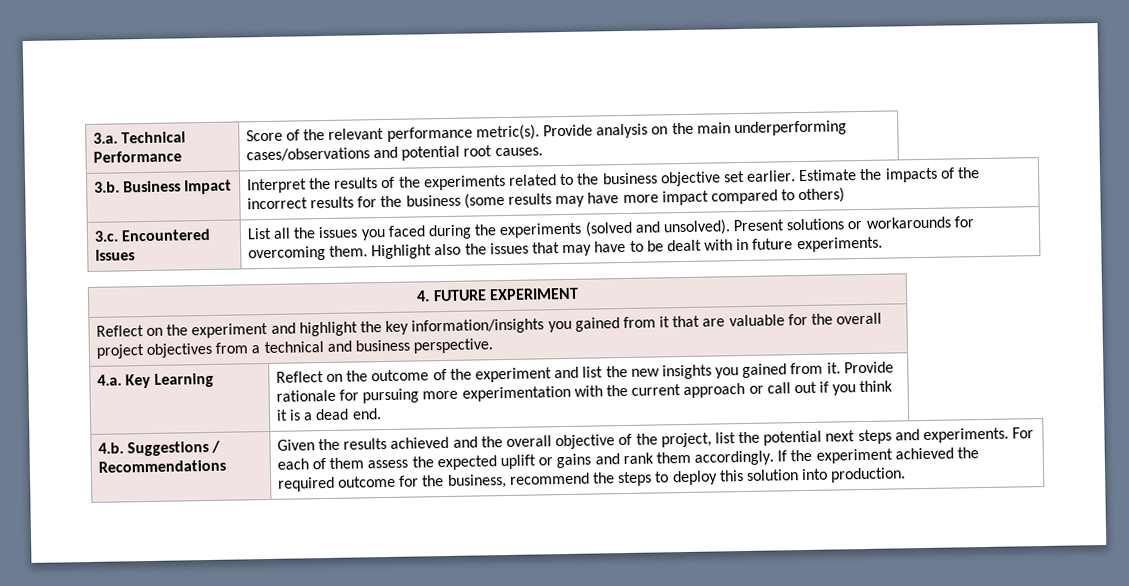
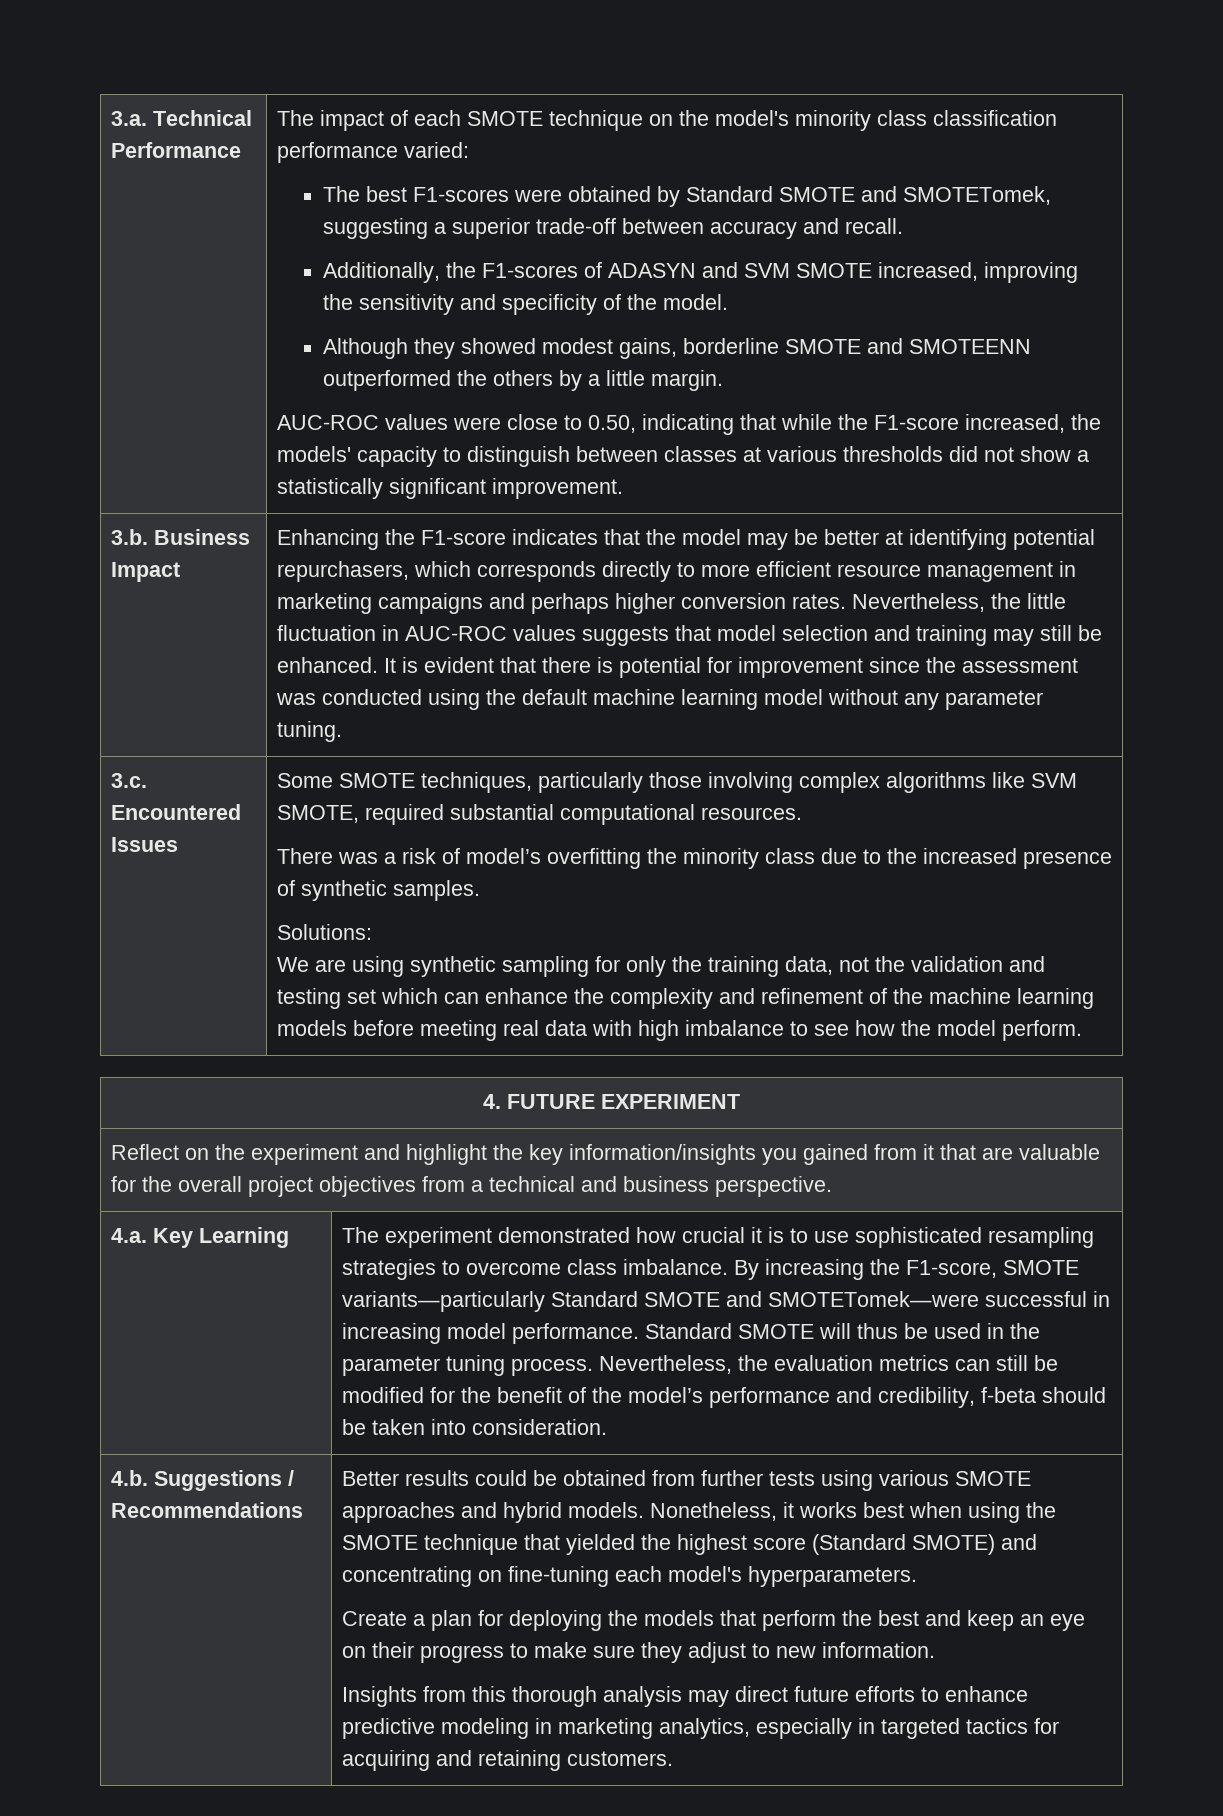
- Score of the relevant performance metric(s). Provide analysis on the main underperforming cases/observations and potential root causes.
- 3.b. Business Impact | Interpret the results of the experiments related to the business objective set earlier. Estimate the impacts of the incorrect results for the business (some results may have more impact compared to others)
- 3.c. Encountered Issues | List all the issues you faced during the experiments (solved and unsolved). Present solutions or workarounds for overcoming them. Highlight also the issues that may have to be dealt with in future experiments.
+ The impact of each SMOTE technique on the model's minority class classification performance varied:
+ The best F1-scores were obtained by Standard SMOTE and SMOTETomek, suggesting a superior trade-off between accuracy and recall.
+ Additionally, the F1-scores of ADASYN and SVM SMOTE increased, improving the sensitivity and specificity of the model.
+ Although they showed modest gains, borderline SMOTE and SMOTEENN outperformed the others by a little margin.
+ AUC-ROC values were close to 0.50, indicating that while the F1-score increased, the models' capacity to distinguish between classes at various thresholds did not show a statistically significant improvement.
+ 3.b. Business Impact | Enhancing the F1-score indicates that the model may be better at identifying potential repurchasers, which corresponds directly to more efficient resource management in marketing campaigns and perhaps higher conversion rates. Nevertheless, the little fluctuation in AUC-ROC values suggests that model selection and training may still be enhanced. It is evident that there is potential for improvement since the assessment was conducted using the default machine learning model without any parameter tuning.
+ 3.c. Encountered Issues | Some SMOTE techniques, particularly those involving complex algorithms like SVM SMOTE, required substantial computational resources.
+ There was a risk of model’s overfitting the minority class due to the increased presence of synthetic samples.
+ Solutions:
+ We are using synthetic sampling for only the training data, not the validation and testing set which can enhance the complexity and refinement of the machine learning models before meeting real data with high imbalance to see how the model perform.
- Reflect on the outcome of the experiment and list the new insights you gained from it. Provide rationale for pursuing more experimentation with the current approach or call out if you think it is a dead end.
- 4.b. Suggestions / Recommendations | Given the results achieved and the overall objective of the project, list the potential next steps and experiments. For each of them assess the expected uplift or gains and rank them accordingly. If the experiment achieved the required outcome for the business, recommend the steps to deploy this solution into production.
+ The experiment demonstrated how crucial it is to use sophisticated resampling strategies to overcome class imbalance. By increasing the F1-score, SMOTE variants—particularly Standard SMOTE and SMOTETomek—were successful in increasing model performance. Standard SMOTE will thus be used in the parameter tuning process. Nevertheless, the evaluation metrics can still be modified for the benefit of the model’s performance and credibility, f-beta should be taken into consideration.
+ 4.b. Suggestions / Recommendations | Better results could be obtained from further tests using various SMOTE approaches and hybrid models. Nonetheless, it works best when using the SMOTE technique that yielded the highest score (Standard SMOTE) and concentrating on fine-tuning each model's hyperparameters.
+ Create a plan for deploying the models that perform the best and keep an eye on their progress to make sure they adjust to new information.
+ Insights from this thorough analysis may direct future efforts to enhance predictive modeling in marketing analytics, especially in targeted tactics for acquiring and retaining customers.

